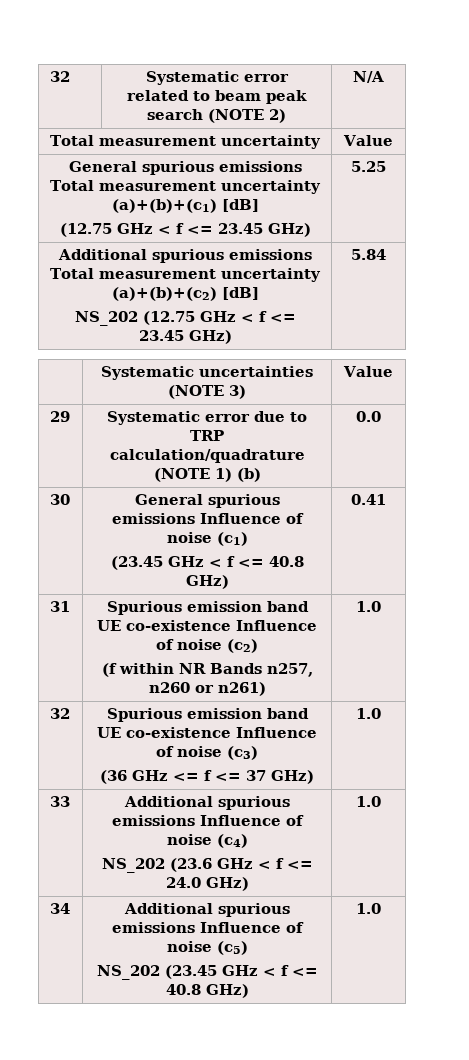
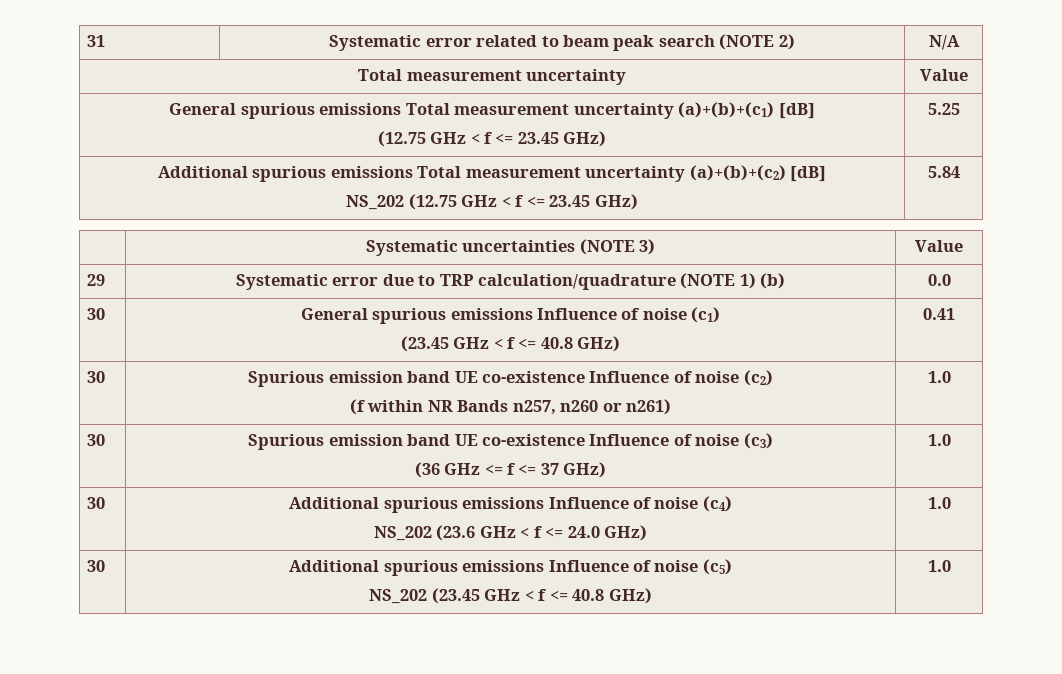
- 32 | Systematic error related to beam peak search (NOTE 2) | N/A
+ 31 | Systematic error related to beam peak search (NOTE 2) | N/A
- 31 | Spurious emission band UE co-existence Influence of noise (c2)
+ 30 | Spurious emission band UE co-existence Influence of noise (c2)
- 32 | Spurious emission band UE co-existence Influence of noise (c3)
+ 30 | Spurious emission band UE co-existence Influence of noise (c3)
- 33 | Additional spurious emissions Influence of noise (c4)
+ 30 | Additional spurious emissions Influence of noise (c4)
- 34 | Additional spurious emissions Influence of noise (c5)
+ 30 | Additional spurious emissions Influence of noise (c5)

